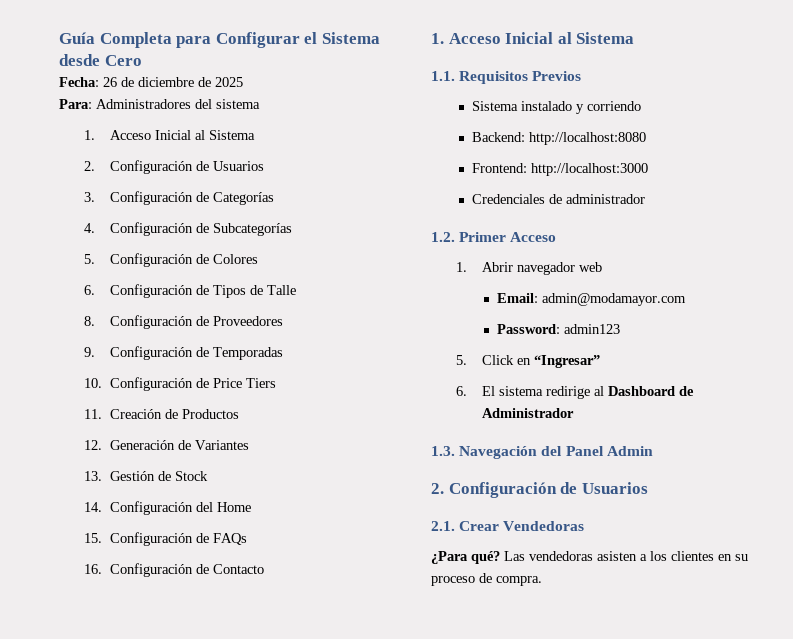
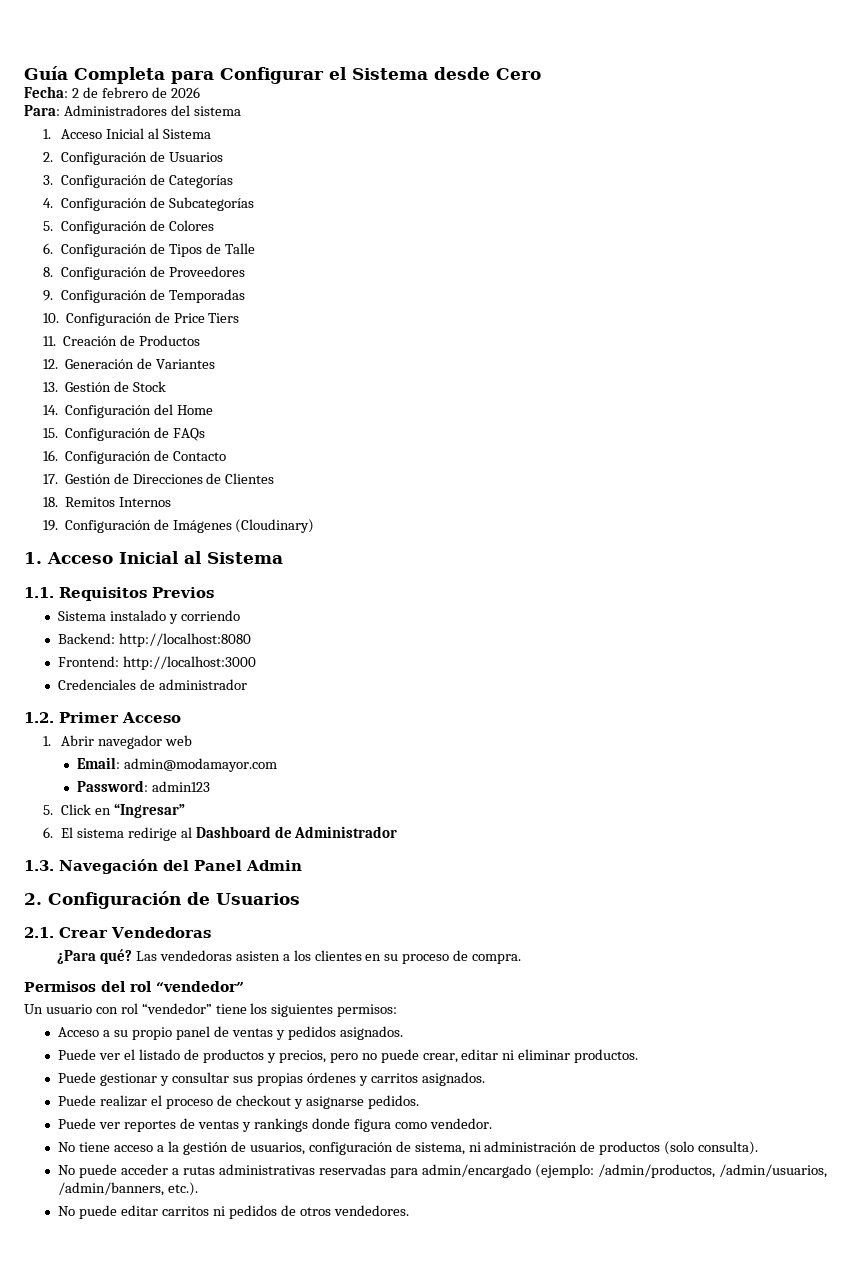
- Fecha: 26 de diciembre de 2025
+ Fecha: 2 de febrero de 2026
+ 17. Gestión de Direcciones de Clientes
+ 18. Remitos Internos
+ 19. Configuración de Imágenes (Cloudinary)
+ Permisos del rol “vendedor”
+ Un usuario con rol “vendedor” tiene los siguientes permisos:
+ Acceso a su propio panel de ventas y pedidos asignados.
+ Puede ver el listado de productos y precios, pero no puede crear, editar ni eliminar productos.
+ Puede gestionar y consultar sus propias órdenes y carritos asignados.
+ Puede realizar el proceso de checkout y asignarse pedidos.
+ Puede ver reportes de ventas y rankings donde figura como vendedor.
+ No tiene acceso a la gestión de usuarios, configuración de sistema, ni administración de productos (solo consulta).
+ No puede acceder a rutas administrativas reservadas para admin/encargado (ejemplo: /admin/productos, /admin/usuarios, /admin/banners, etc.).
+ No puede editar carritos ni pedidos de otros vendedores.

